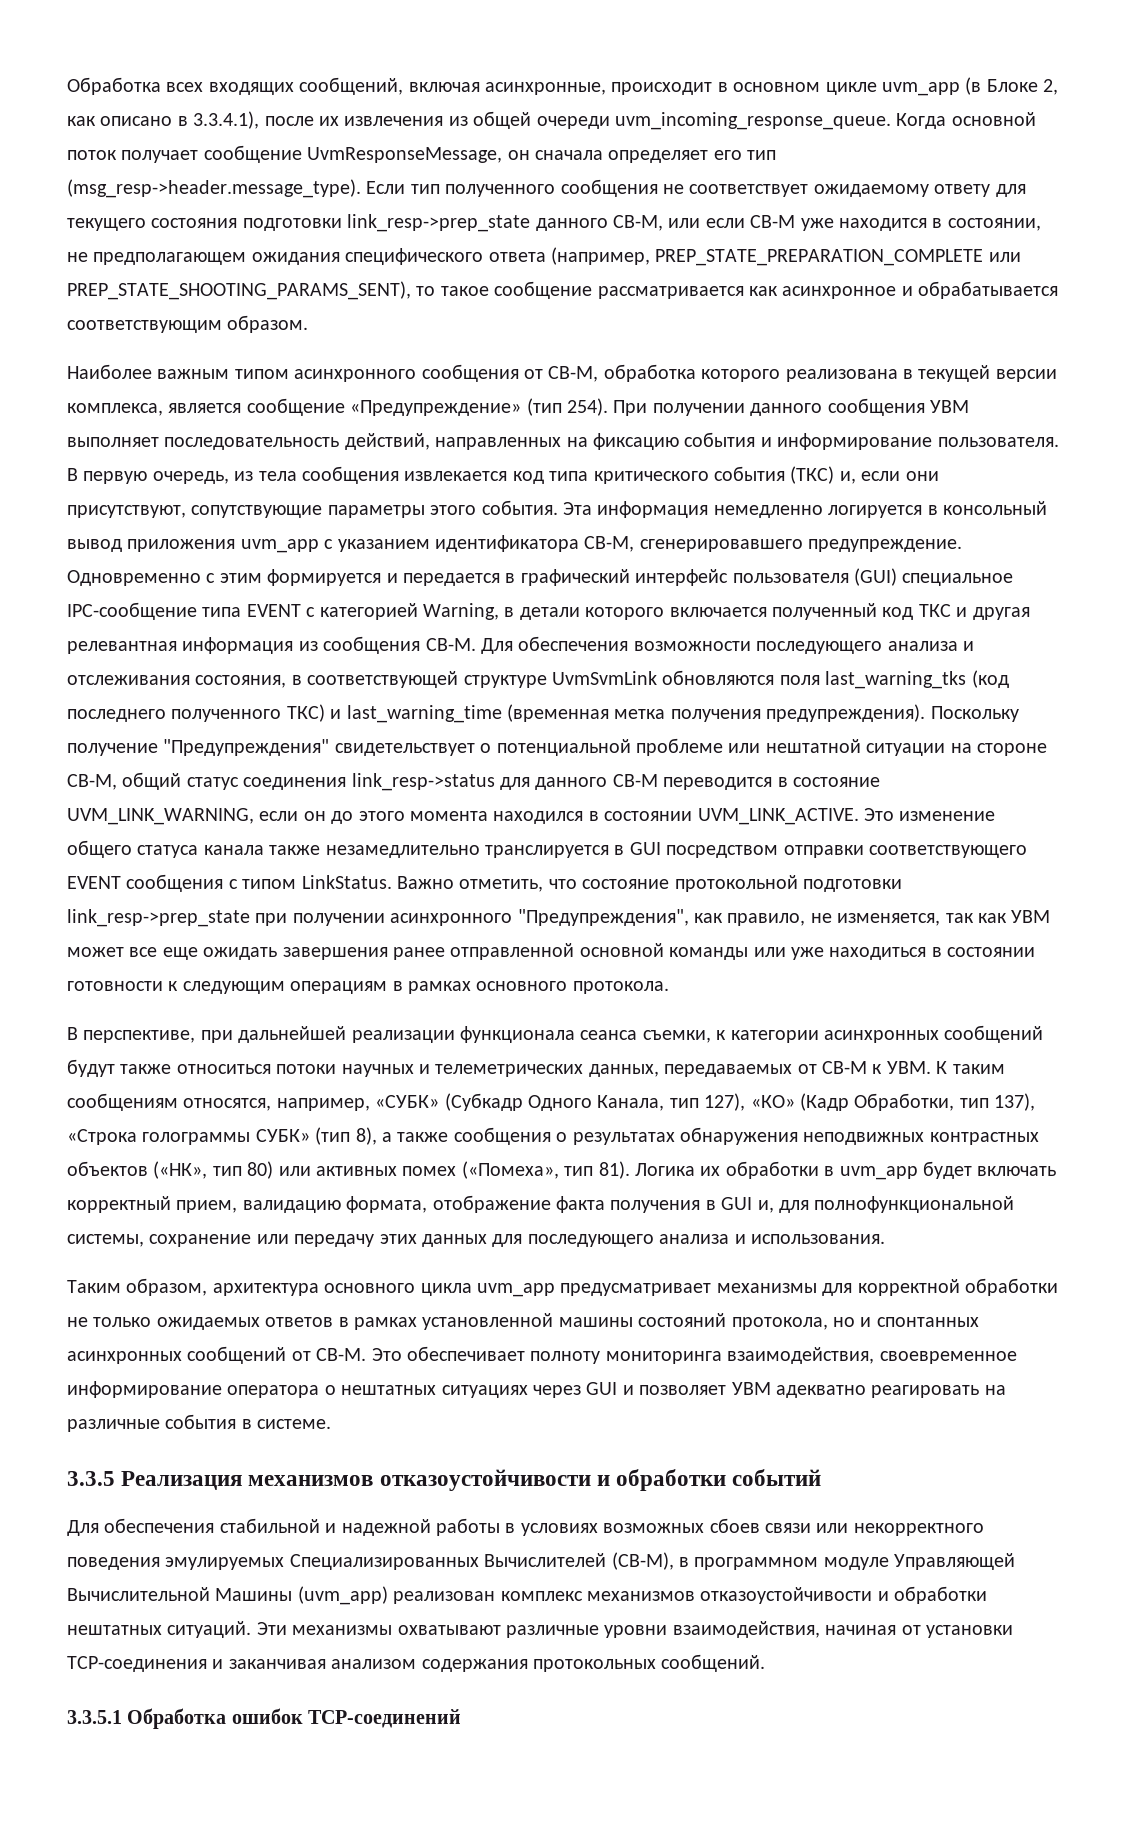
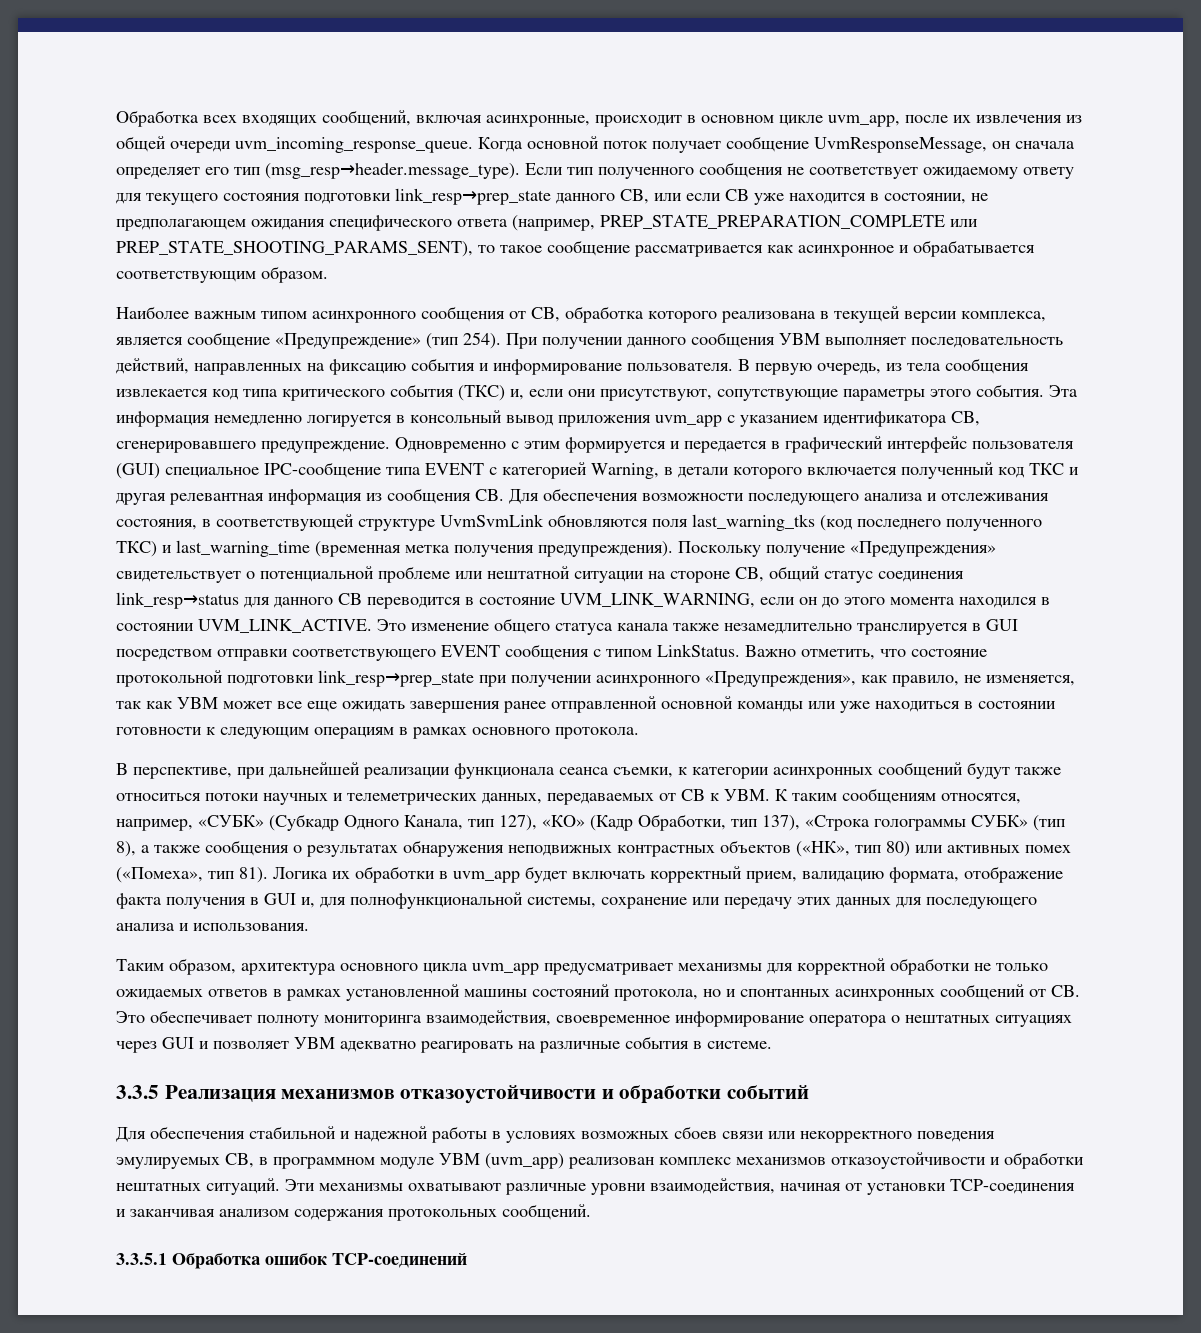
- Обработка всех входящих сообщений, включая асинхронные, происходит в основном цикле uvm_app (в Блоке 2, как описано в 3.3.4.1), после их извлечения из общей очереди uvm_incoming_response_queue.
+ Обработка всех входящих сообщений, включая асинхронные, происходит в основном цикле uvm_app, после их извлечения из общей очереди uvm_incoming_response_queue.
- Когда основной поток получает сообщение UvmResponseMessage, он сначала определяет его тип (msg_resp->header.message_type). Если тип полученного сообщения не соответствует ожидаемому ответу для текущего состояния подготовки link_resp->prep_state данного СВ-М, или если СВ-М уже находится в состоянии, не предполагающем ожидания специфического ответа (например, PREP_STATE_PREPARATION_COMPLETE или PREP_STATE_SHOOTING_PARAMS_SENT), то такое сообщение рассматривается как асинхронное и обрабатывается соответствующим образом.
+ Когда основной поток получает сообщение UvmResponseMessage, он сначала определяет его тип (msg_resp→header.message_type). Если тип полученного сообщения не соответствует ожидаемому ответу для текущего состояния подготовки link_resp→prep_state данного СВ, или если СВ уже находится в состоянии, не предполагающем ожидания специфического ответа (например, PREP_STATE_PREPARATION_COMPLETE или PREP_STATE_SHOOTING_PARAMS_SENT), то такое сообщение рассматривается как асинхронное и обрабатывается соответствующим образом.
- Наиболее важным типом асинхронного сообщения от СВ-М, обработка которого реализована в текущей версии комплекса, является сообщение «Предупреждение» (тип 254).
+ Наиболее важным типом асинхронного сообщения от СВ, обработка которого реализована в текущей версии комплекса, является сообщение «Предупреждение» (тип 254).
- Эта информация немедленно логируется в консольный вывод приложения uvm_app с указанием идентификатора СВ-М, сгенерировавшего предупреждение.
+ Эта информация немедленно логируется в консольный вывод приложения uvm_app с указанием идентификатора СВ, сгенерировавшего предупреждение.
- Одновременно с этим формируется и передается в графический интерфейс пользователя (GUI) специальное IPC-сообщение типа EVENT с категорией Warning, в детали которого включается полученный код ТКС и другая релевантная информация из сообщения СВ-М. Для обеспечения возможности последующего анализа и отслеживания состояния, в соответствующей структуре UvmSvmLink обновляются поля last_warning_tks (код последнего полученного ТКС) и last_warning_time (временная метка получения предупреждения).
+ Одновременно с этим формируется и передается в графический интерфейс пользователя (GUI) специальное IPC-сообщение типа EVENT с категорией Warning, в детали которого включается полученный код ТКС и другая релевантная информация из сообщения СВ. Для обеспечения возможности последующего анализа и отслеживания состояния, в соответствующей структуре UvmSvmLink обновляются поля last_warning_tks (код последнего полученного ТКС) и last_warning_time (временная метка получения предупреждения).
- Поскольку получение "Предупреждения" свидетельствует о потенциальной проблеме или нештатной ситуации на стороне СВ-М, общий статус соединения link_resp->status для данного СВ-М переводится в состояние UVM_LINK_WARNING, если он до этого момента находился в состоянии UVM_LINK_ACTIVE.
+ Поскольку получение «Предупреждения» свидетельствует о потенциальной проблеме или нештатной ситуации на стороне СВ, общий статус соединения link_resp→status для данного СВ переводится в состояние UVM_LINK_WARNING, если он до этого момента находился в состоянии UVM_LINK_ACTIVE.
- Важно отметить, что состояние протокольной подготовки link_resp->prep_state при получении асинхронного "Предупреждения", как правило, не изменяется, так как УВМ может все еще ожидать завершения ранее отправленной основной команды или уже находиться в состоянии готовности к следующим операциям в рамках основного протокола.
+ Важно отметить, что состояние протокольной подготовки link_resp→prep_state при получении асинхронного «Предупреждения», как правило, не изменяется, так как УВМ может все еще ожидать завершения ранее отправленной основной команды или уже находиться в состоянии готовности к следующим операциям в рамках основного протокола.
- В перспективе, при дальнейшей реализации функционала сеанса съемки, к категории асинхронных сообщений будут также относиться потоки научных и телеметрических данных, передаваемых от СВ-М к УВМ. К таким сообщениям относятся, например, «СУБК» (Субкадр Одного Канала, тип 127), «КО» (Кадр Обработки, тип 137), «Строка голограммы СУБК» (тип 8), а также сообщения о результатах обнаружения неподвижных контрастных объектов («НК», тип 80) или активных помех («Помеха», тип 81).
+ В перспективе, при дальнейшей реализации функционала сеанса съемки, к категории асинхронных сообщений будут также относиться потоки научных и телеметрических данных, передаваемых от СВ к УВМ. К таким сообщениям относятся, например, «СУБК» (Субкадр Одного Канала, тип 127), «КО» (Кадр Обработки, тип 137), «Строка голограммы СУБК» (тип 8), а также сообщения о результатах обнаружения неподвижных контрастных объектов («НК», тип 80) или активных помех («Помеха», тип 81).
- Таким образом, архитектура основного цикла uvm_app предусматривает механизмы для корректной обработки не только ожидаемых ответов в рамках установленной машины состояний протокола, но и спонтанных асинхронных сообщений от СВ-М. Это обеспечивает полноту мониторинга взаимодействия, своевременное информирование оператора о нештатных ситуациях через GUI и позволяет УВМ адекватно реагировать на различные события в системе.
+ Таким образом, архитектура основного цикла uvm_app предусматривает механизмы для корректной обработки не только ожидаемых ответов в рамках установленной машины состояний протокола, но и спонтанных асинхронных сообщений от СВ. Это обеспечивает полноту мониторинга взаимодействия, своевременное информирование оператора о нештатных ситуациях через GUI и позволяет УВМ адекватно реагировать на различные события в системе.
- Для обеспечения стабильной и надежной работы в условиях возможных сбоев связи или некорректного поведения эмулируемых Специализированных Вычислителей (СВ-М), в программном модуле Управляющей Вычислительной Машины (uvm_app) реализован комплекс механизмов отказоустойчивости и обработки нештатных ситуаций.
+ Для обеспечения стабильной и надежной работы в условиях возможных сбоев связи или некорректного поведения эмулируемых СВ, в программном модуле УВМ (uvm_app) реализован комплекс механизмов отказоустойчивости и обработки нештатных ситуаций.

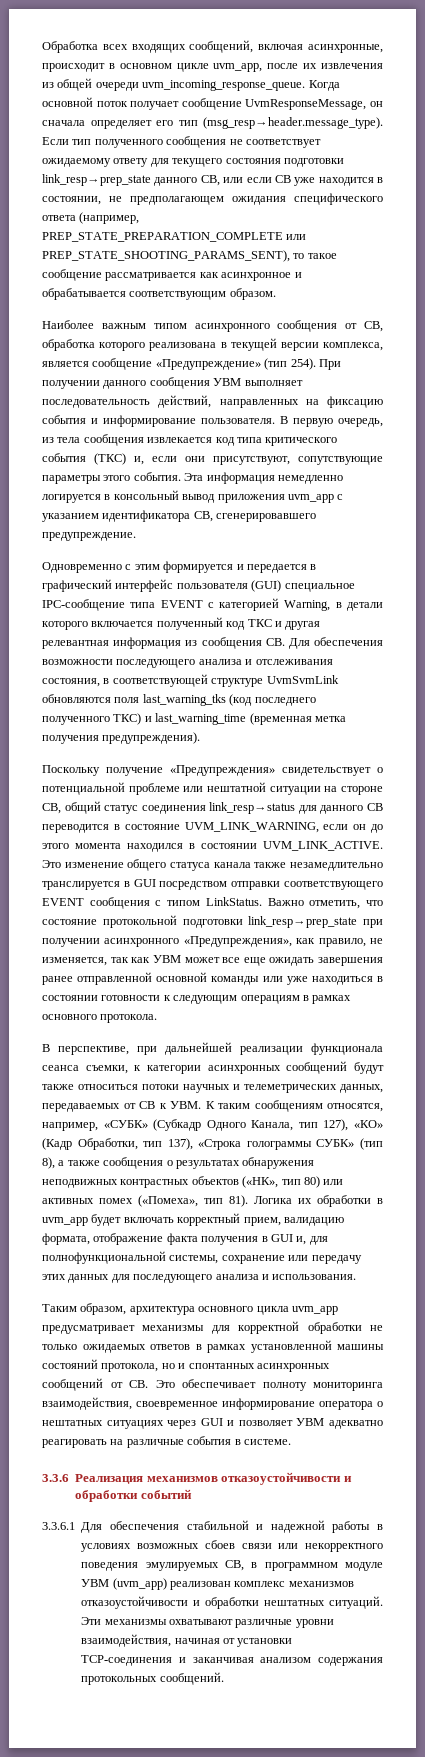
- Эта информация немедленно логируется в консольный вывод приложения uvm_app с указанием идентификатора СВ, сгенерировавшего предупреждение. Одновременно с этим формируется и передается в графический интерфейс пользователя (GUI) специальное IPC-сообщение типа EVENT с категорией Warning, в детали которого включается полученный код ТКС и другая релевантная информация из сообщения СВ. Для обеспечения возможности последующего анализа и отслеживания состояния, в соответствующей структуре UvmSvmLink обновляются поля last_warning_tks (код последнего полученного ТКС) и last_warning_time (временная метка получения предупреждения). Поскольку получение «Предупреждения» свидетельствует о потенциальной проблеме или нештатной ситуации на стороне СВ, общий статус соединения link_resp→status для данного СВ переводится в состояние UVM_LINK_WARNING, если он до этого момента находился в состоянии UVM_LINK_ACTIVE.
+ Эта информация немедленно логируется в консольный вывод приложения uvm_app с указанием идентификатора СВ, сгенерировавшего предупреждение.
+ Одновременно с этим формируется и передается в графический интерфейс пользователя (GUI) специальное IPC-сообщение типа EVENT с категорией Warning, в детали которого включается полученный код ТКС и другая релевантная информация из сообщения СВ. Для обеспечения возможности последующего анализа и отслеживания состояния, в соответствующей структуре UvmSvmLink обновляются поля last_warning_tks (код последнего полученного ТКС) и last_warning_time (временная метка получения предупреждения).
+ Поскольку получение «Предупреждения» свидетельствует о потенциальной проблеме или нештатной ситуации на стороне СВ, общий статус соединения link_resp→status для данного СВ переводится в состояние UVM_LINK_WARNING, если он до этого момента находился в состоянии UVM_LINK_ACTIVE.
- 3.3.5 Реализация механизмов отказоустойчивости и обработки событий
+ 3.3.6 Реализация механизмов отказоустойчивости и обработки событий
- Для обеспечения стабильной и надежной работы в условиях возможных сбоев связи или некорректного поведения эмулируемых СВ, в программном модуле УВМ (uvm_app) реализован комплекс механизмов отказоустойчивости и обработки нештатных ситуаций.
+ 3.3.6.1 Для обеспечения стабильной и надежной работы в условиях возможных сбоев связи или некорректного поведения эмулируемых СВ, в программном модуле УВМ (uvm_app) реализован комплекс механизмов отказоустойчивости и обработки нештатных ситуаций.
- 3.3.5.1 Обработка ошибок TCP-соединений

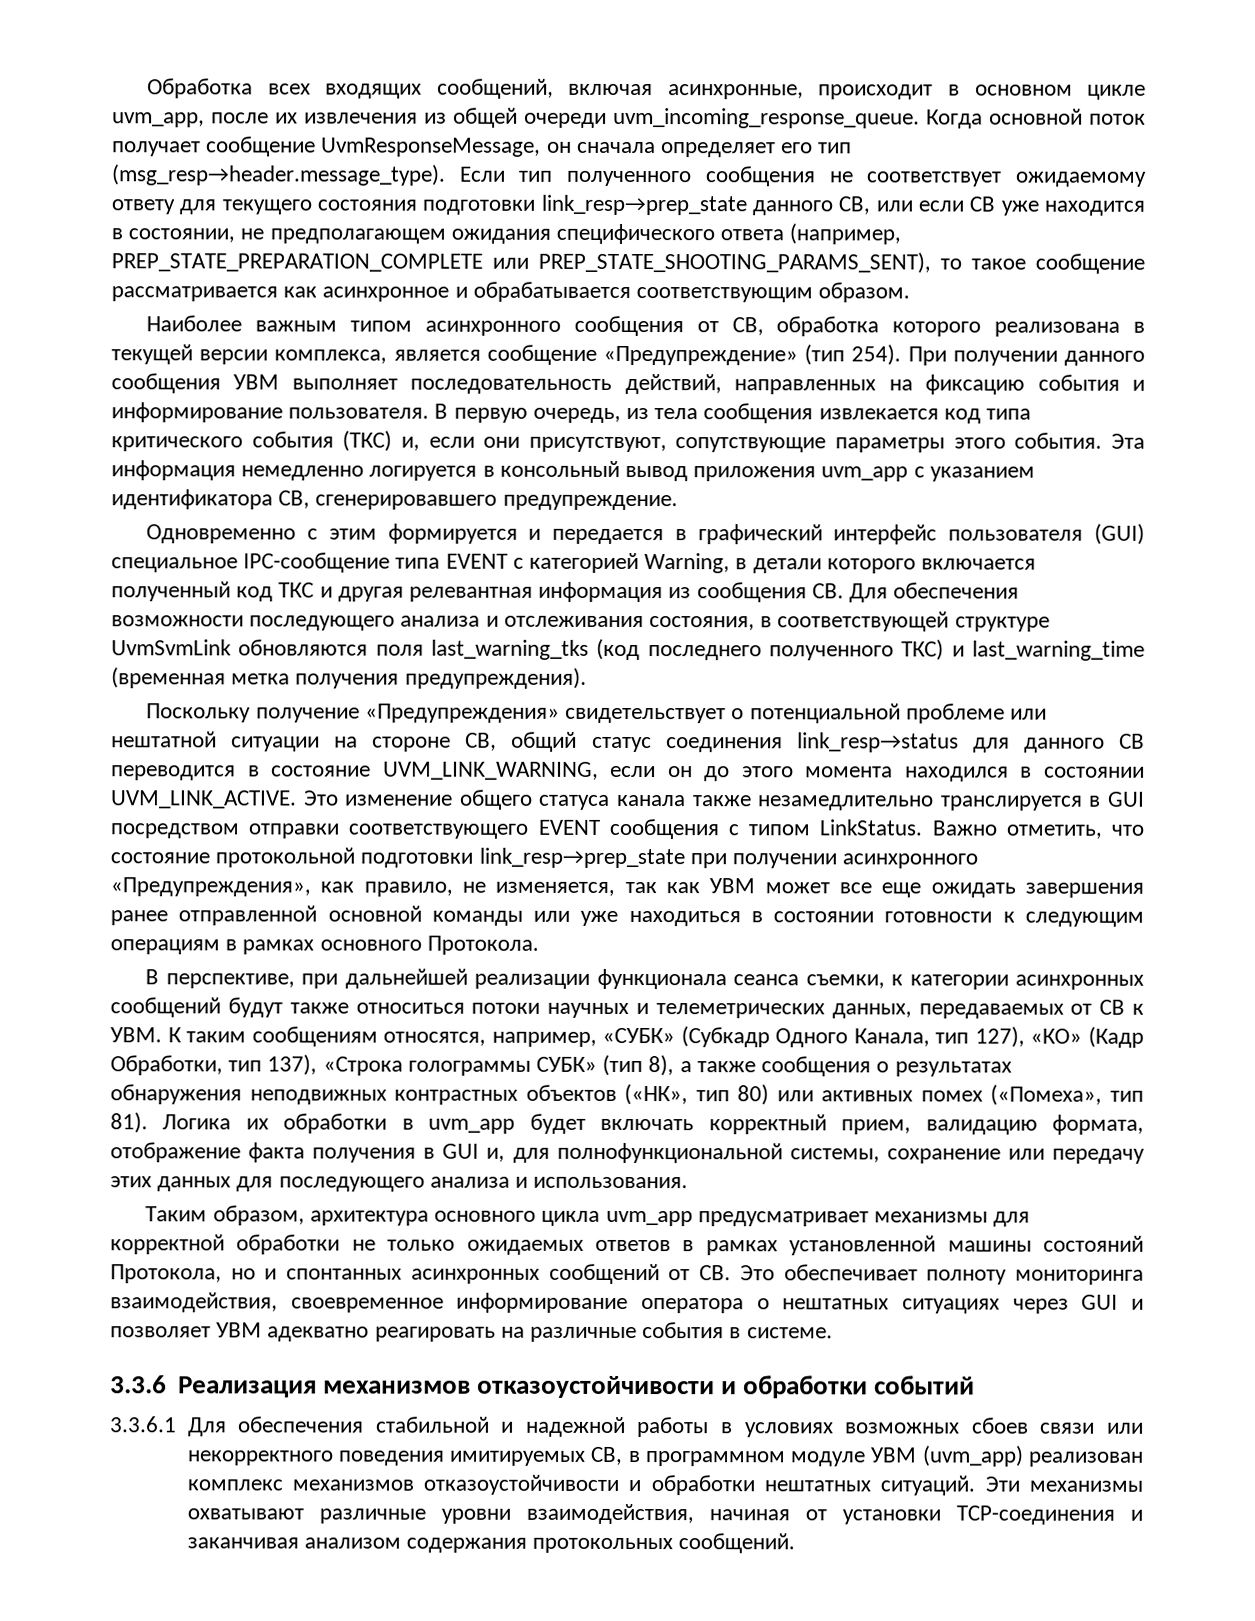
- Важно отметить, что состояние протокольной подготовки link_resp→prep_state при получении асинхронного «Предупреждения», как правило, не изменяется, так как УВМ может все еще ожидать завершения ранее отправленной основной команды или уже находиться в состоянии готовности к следующим операциям в рамках основного протокола.
+ Важно отметить, что состояние протокольной подготовки link_resp→prep_state при получении асинхронного «Предупреждения», как правило, не изменяется, так как УВМ может все еще ожидать завершения ранее отправленной основной команды или уже находиться в состоянии готовности к следующим операциям в рамках основного Протокола.
- Таким образом, архитектура основного цикла uvm_app предусматривает механизмы для корректной обработки не только ожидаемых ответов в рамках установленной машины состояний протокола, но и спонтанных асинхронных сообщений от СВ. Это обеспечивает полноту мониторинга взаимодействия, своевременное информирование оператора о нештатных ситуациях через GUI и позволяет УВМ адекватно реагировать на различные события в системе.
+ Таким образом, архитектура основного цикла uvm_app предусматривает механизмы для корректной обработки не только ожидаемых ответов в рамках установленной машины состояний Протокола, но и спонтанных асинхронных сообщений от СВ. Это обеспечивает полноту мониторинга взаимодействия, своевременное информирование оператора о нештатных ситуациях через GUI и позволяет УВМ адекватно реагировать на различные события в системе.
- 3.3.6.1 Для обеспечения стабильной и надежной работы в условиях возможных сбоев связи или некорректного поведения эмулируемых СВ, в программном модуле УВМ (uvm_app) реализован комплекс механизмов отказоустойчивости и обработки нештатных ситуаций.
+ 3.3.6.1 Для обеспечения стабильной и надежной работы в условиях возможных сбоев связи или некорректного поведения имитируемых СВ, в программном модуле УВМ (uvm_app) реализован комплекс механизмов отказоустойчивости и обработки нештатных ситуаций.

